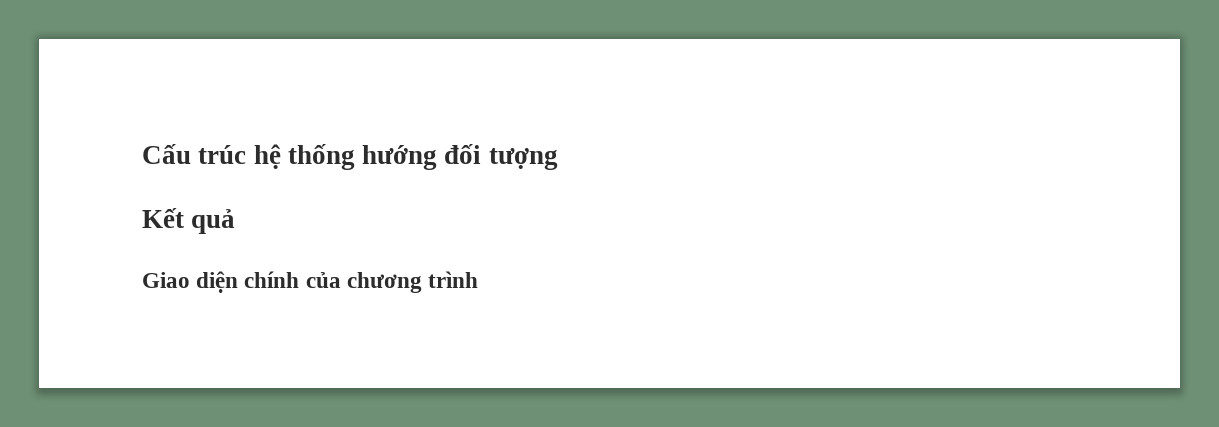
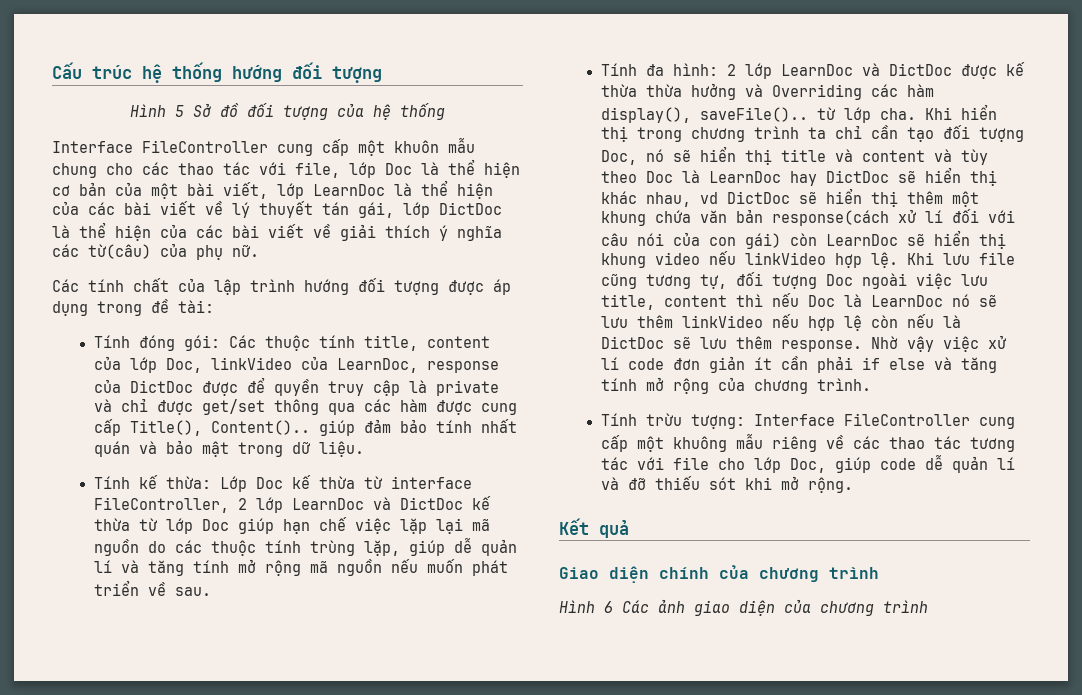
+ Hình 5 Sở đồ đối tượng của hệ thống
+ Interface FileController cung cấp một khuôn mẫu chung cho các thao tác với file, lớp Doc là thể hiện cơ bản của một bài viết, lớp LearnDoc là thể hiện của các bài viết về lý thuyết tán gái, lớp DictDoc là thể hiện của các bài viết về giải thích ý nghĩa các từ(câu) của phụ nữ.
+ Các tính chất của lập trình hướng đối tượng được áp dụng trong đề tài:
+ Tính đóng gói: Các thuộc tính title, content của lớp Doc, linkVideo của LearnDoc, response của DictDoc được để quyền truy cập là private và chỉ được get/set thông qua các hàm được cung cấp Title(), Content().. giúp đảm bảo tính nhất quán và bảo mật trong dữ liệu.
+ Tính kế thừa: Lớp Doc kế thừa từ interface FileController, 2 lớp LearnDoc và DictDoc kế thừa từ lớp Doc giúp hạn chế việc lặp lại mã nguồn do các thuộc tính trùng lặp, giúp dễ quản lí và tăng tính mở rộng mã nguồn nếu muốn phát triển về sau.
+ Tính đa hình: 2 lớp LearnDoc và DictDoc được kế thừa thừa hưởng và Overriding các hàm display(), saveFile().. từ lớp cha. Khi hiển thị trong chương trình ta chỉ cần tạo đối tượng Doc, nó sẽ hiển thị title và content và tùy theo Doc là LearnDoc hay DictDoc sẽ hiển thị khác nhau, vd DictDoc sẽ hiển thị thêm một khung chứa văn bản response(cách xử lí đối với câu nói của con gái) còn LearnDoc sẽ hiển thị khung video nếu linkVideo hợp lệ. Khi lưu file cũng tương tự, đối tượng Doc ngoài việc lưu title, content thì nếu Doc là LearnDoc nó sẽ lưu thêm linkVideo nếu hợp lệ còn nếu là DictDoc sẽ lưu thêm response. Nhờ vậy việc xử lí code đơn giản ít cần phải if else và tăng tính mở rộng của chương trình.
+ Tính trừu tượng: Interface FileController cung cấp một khuông mẫu riêng về các thao tác tương tác với file cho lớp Doc, giúp code dễ quản lí và đỡ thiếu sót khi mở rộng.
+ Hình 6 Các ảnh giao diện của chương trình

